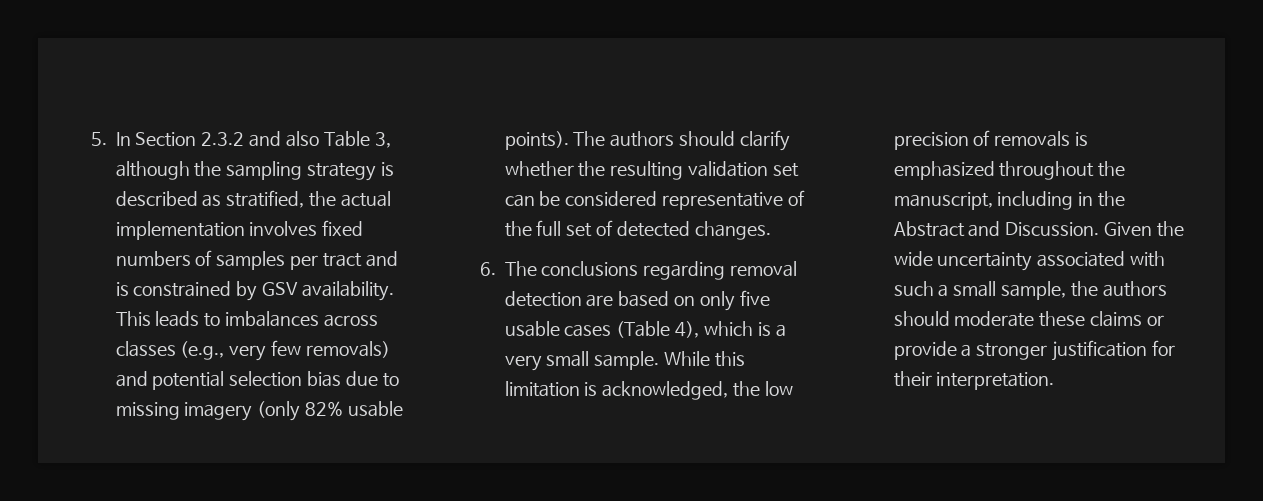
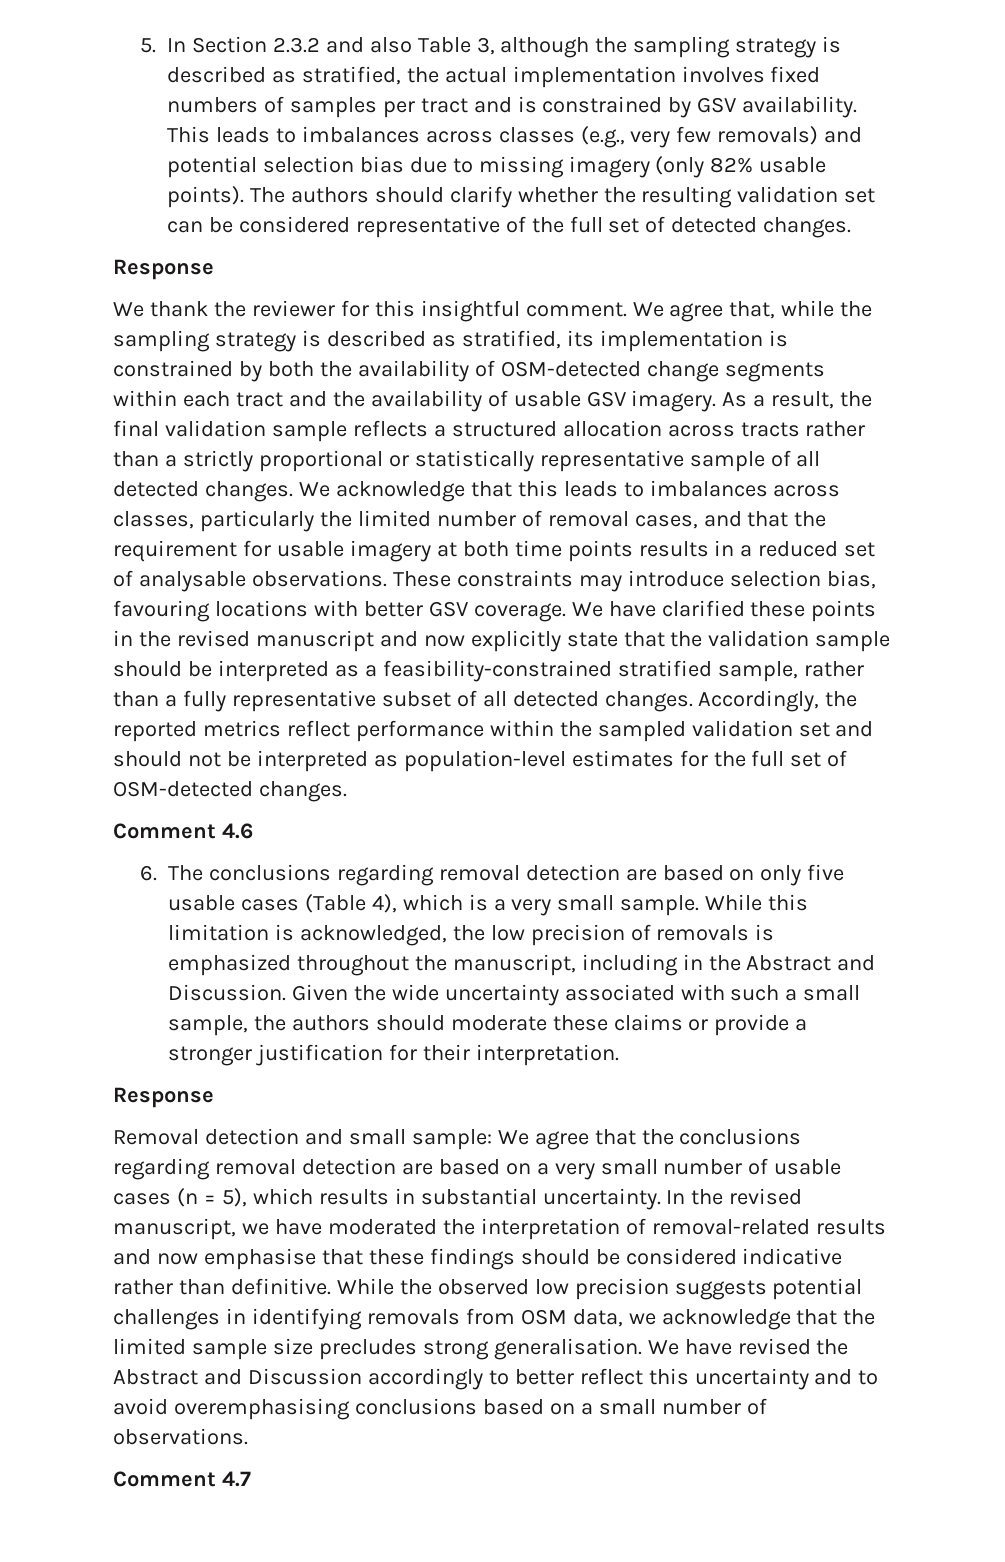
  The authors should clarify whether the resulting validation set can be considered representative of the full set of detected changes.
+ Response
+ We thank the reviewer for this insightful comment. We agree that, while the sampling strategy is described as stratified, its implementation is constrained by both the availability of OSM-detected change segments within each tract and the availability of usable GSV imagery. As a result, the final validation sample reflects a structured allocation across tracts rather than a strictly proportional or statistically representative sample of all detected changes. We acknowledge that this leads to imbalances across classes, particularly the limited number of removal cases, and that the requirement for usable imagery at both time points results in a reduced set of analysable observations. These constraints may introduce selection bias, favouring locations with better GSV coverage. We have clarified these points in the revised manuscript and now explicitly state that the validation sample should be interpreted as a feasibility-constrained stratified sample, rather than a fully representative subset of all detected changes. Accordingly, the reported metrics reflect performance within the sampled validation set and should not be interpreted as population-level estimates for the full set of OSM-detected changes.
+ Comment 4.6
  Given the wide uncertainty associated with such a small sample, the authors should moderate these claims or provide a stronger justification for their interpretation.
+ Response
+ Removal detection and small sample: We agree that the conclusions regarding removal detection are based on a very small number of usable cases (n = 5), which results in substantial uncertainty. In the revised manuscript, we have moderated the interpretation of removal-related results and now emphasise that these findings should be considered indicative rather than definitive. While the observed low precision suggests potential challenges in identifying removals from OSM data, we acknowledge that the limited sample size precludes strong generalisation. We have revised the Abstract and Discussion accordingly to better reflect this uncertainty and to avoid overemphasising conclusions based on a small number of observations.
+ Comment 4.7

